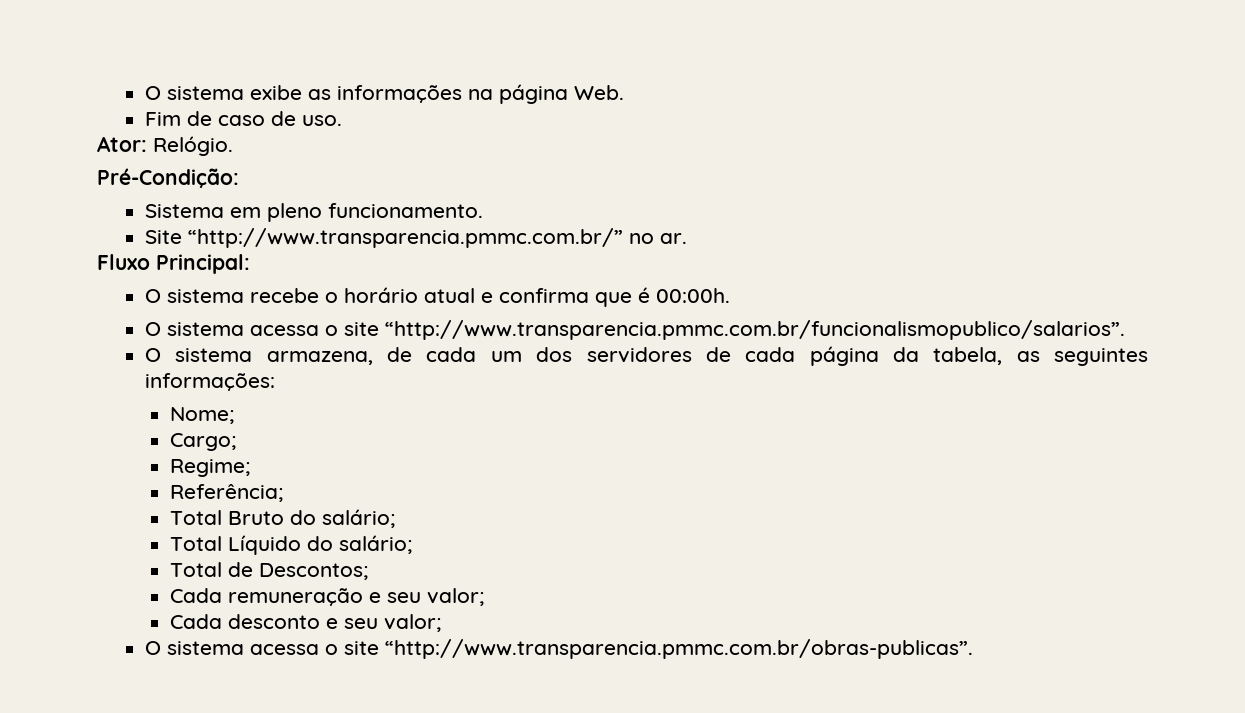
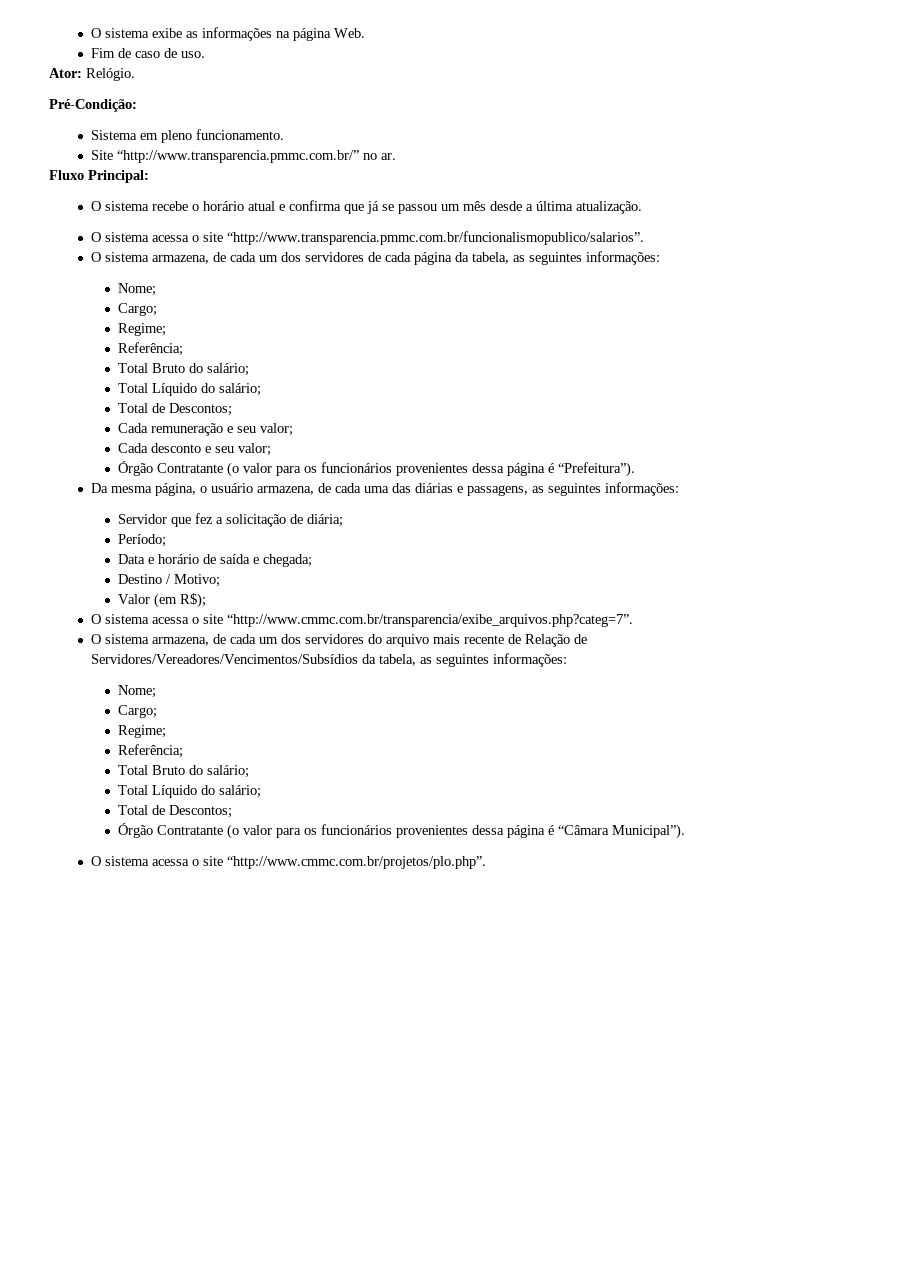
- O sistema recebe o horário atual e confirma que é 00:00h.
+ O sistema recebe o horário atual e confirma que já se passou um mês desde a última atualização.
- O sistema acessa o site “http://www.transparencia.pmmc.com.br/obras-publicas”.
+ Órgão Contratante (o valor para os funcionários provenientes dessa página é “Prefeitura”).
+ Da mesma página, o usuário armazena, de cada uma das diárias e passagens, as seguintes informações:
+ Servidor que fez a solicitação de diária;
+ Período;
+ Data e horário de saída e chegada;
+ Destino / Motivo;
+ Valor (em R$);
+ O sistema acessa o site “http://www.cmmc.com.br/transparencia/exibe_arquivos.php?categ=7”.
+ O sistema armazena, de cada um dos servidores do arquivo mais recente de Relação de Servidores/Vereadores/Vencimentos/Subsídios da tabela, as seguintes informações:
+ Nome;
+ Cargo;
+ Regime;
+ Referência;
+ Total Bruto do salário;
+ Total Líquido do salário;
+ Total de Descontos;
+ Órgão Contratante (o valor para os funcionários provenientes dessa página é “Câmara Municipal”).
+ O sistema acessa o site “http://www.cmmc.com.br/projetos/plo.php”.

